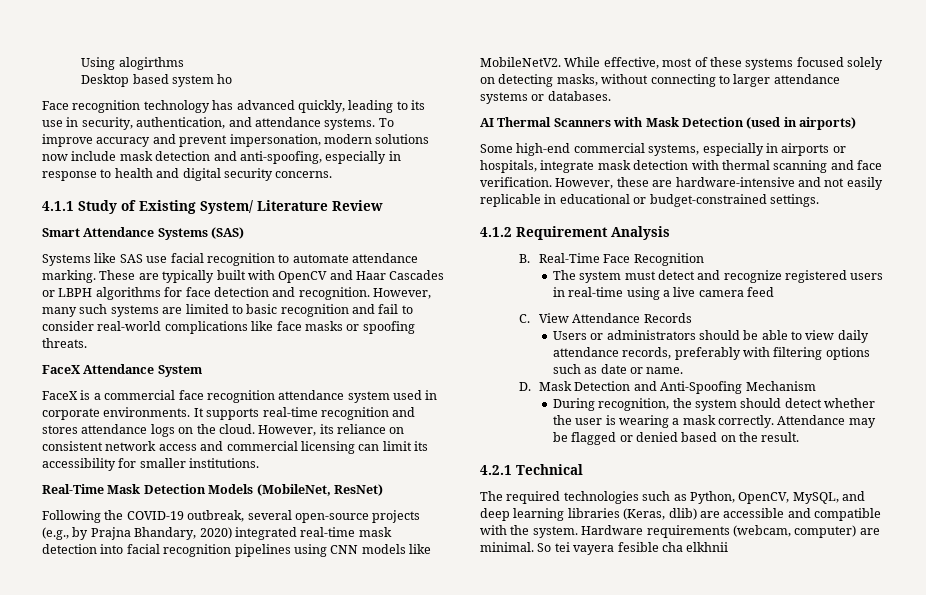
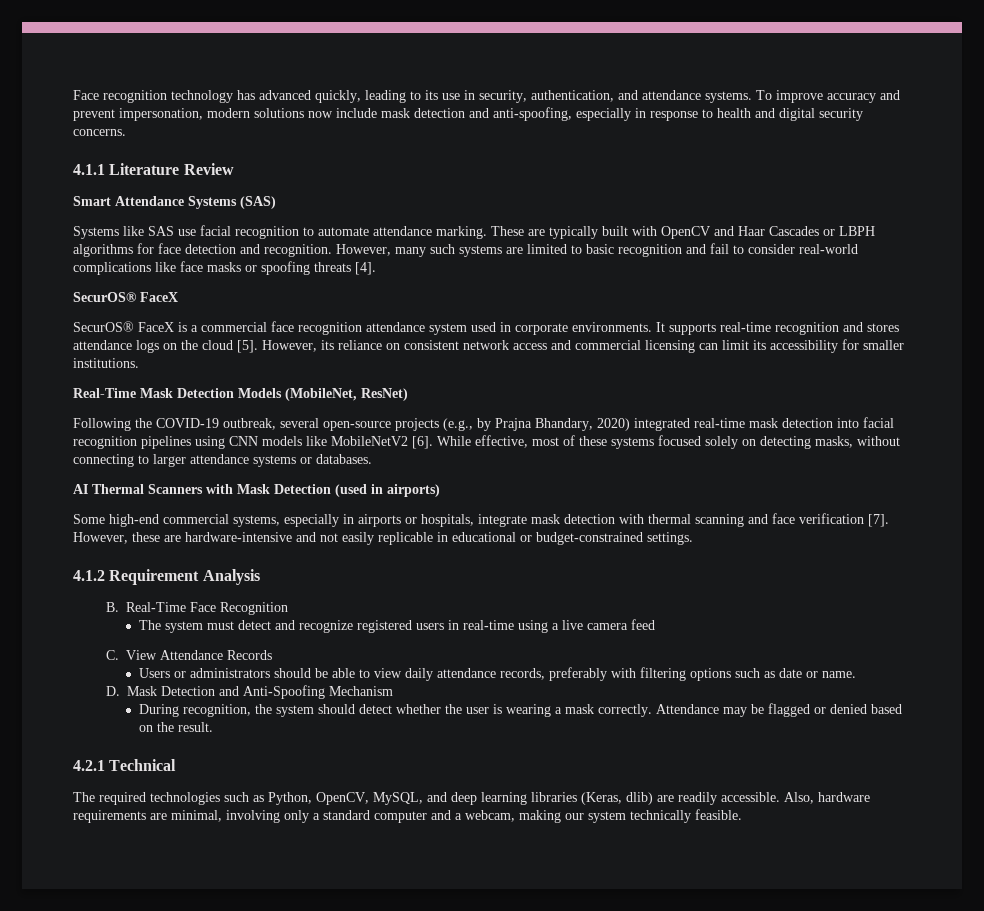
- Using alogirthms
- Desktop based system ho
- 4.1.1 Study of Existing System/ Literature Review
+ 4.1.1 Literature Review
- However, many such systems are limited to basic recognition and fail to consider real-world complications like face masks or spoofing threats.
- FaceX Attendance System
- FaceX is a commercial face recognition attendance system used in corporate environments.
+ However, many such systems are limited to basic recognition and fail to consider real-world complications like face masks or spoofing threats [4].
+ SecurOS® FaceX
+ SecurOS® FaceX is a commercial face recognition attendance system used in corporate environments.
- It supports real-time recognition and stores attendance logs on the cloud.
+ It supports real-time recognition and stores attendance logs on the cloud [5].
- Following the COVID-19 outbreak, several open-source projects (e.g., by Prajna Bhandary, 2020) integrated real-time mask detection into facial recognition pipelines using CNN models like MobileNetV2.
+ Following the COVID-19 outbreak, several open-source projects (e.g., by Prajna Bhandary, 2020) integrated real-time mask detection into facial recognition pipelines using CNN models like MobileNetV2 [6].
- Some high-end commercial systems, especially in airports or hospitals, integrate mask detection with thermal scanning and face verification.
+ Some high-end commercial systems, especially in airports or hospitals, integrate mask detection with thermal scanning and face verification [7].
- The required technologies such as Python, OpenCV, MySQL, and deep learning libraries (Keras, dlib) are accessible and compatible with the system. Hardware requirements (webcam, computer) are minimal. So tei vayera fesible cha elkhnii
+ The required technologies such as Python, OpenCV, MySQL, and deep learning libraries (Keras, dlib) are readily accessible. Also, hardware requirements are minimal, involving only a standard computer and a webcam, making our system technically feasible.

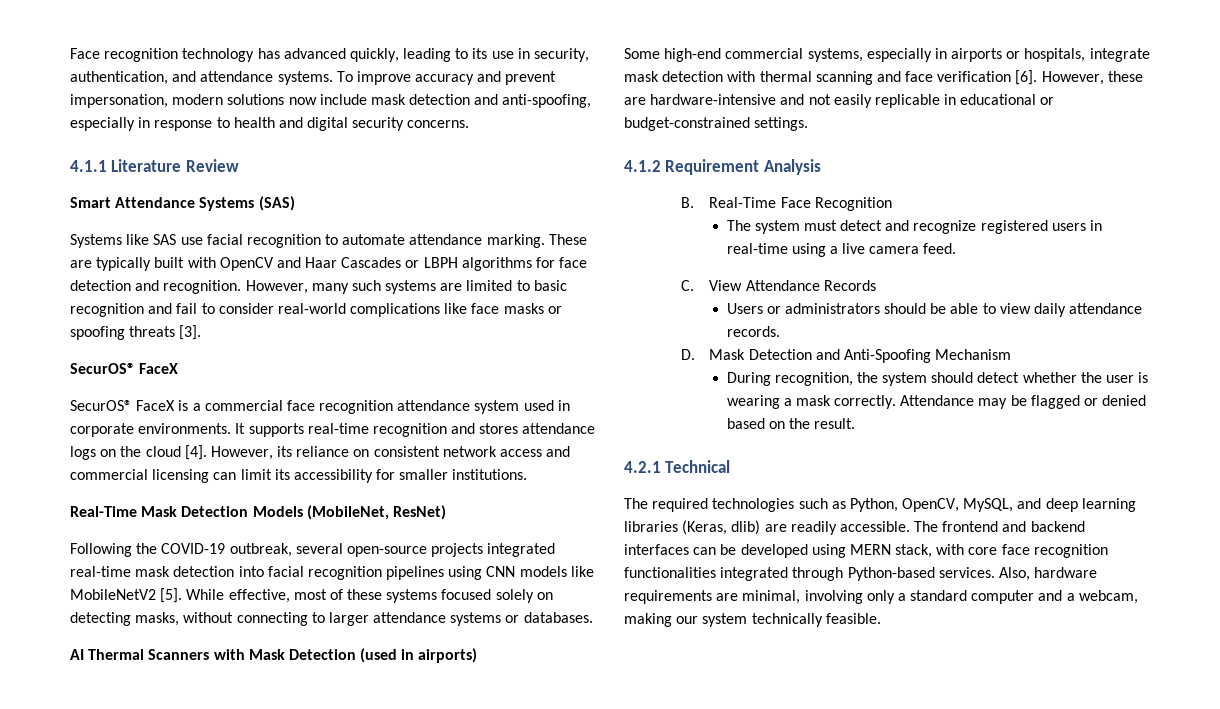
- However, many such systems are limited to basic recognition and fail to consider real-world complications like face masks or spoofing threats [4].
+ However, many such systems are limited to basic recognition and fail to consider real-world complications like face masks or spoofing threats [3].
- It supports real-time recognition and stores attendance logs on the cloud [5].
+ It supports real-time recognition and stores attendance logs on the cloud [4].
- Following the COVID-19 outbreak, several open-source projects (e.g., by Prajna Bhandary, 2020) integrated real-time mask detection into facial recognition pipelines using CNN models like MobileNetV2 [6].
+ Following the COVID-19 outbreak, several open-source projects integrated real-time mask detection into facial recognition pipelines using CNN models like MobileNetV2 [5].
- Some high-end commercial systems, especially in airports or hospitals, integrate mask detection with thermal scanning and face verification [7].
+ Some high-end commercial systems, especially in airports or hospitals, integrate mask detection with thermal scanning and face verification [6].
- The system must detect and recognize registered users in real-time using a live camera feed
+ The system must detect and recognize registered users in real-time using a live camera feed.
- Users or administrators should be able to view daily attendance records, preferably with filtering options such as date or name.
+ Users or administrators should be able to view daily attendance records.
+ The frontend and backend interfaces can be developed using MERN stack, with core face recognition functionalities integrated through Python-based services.

